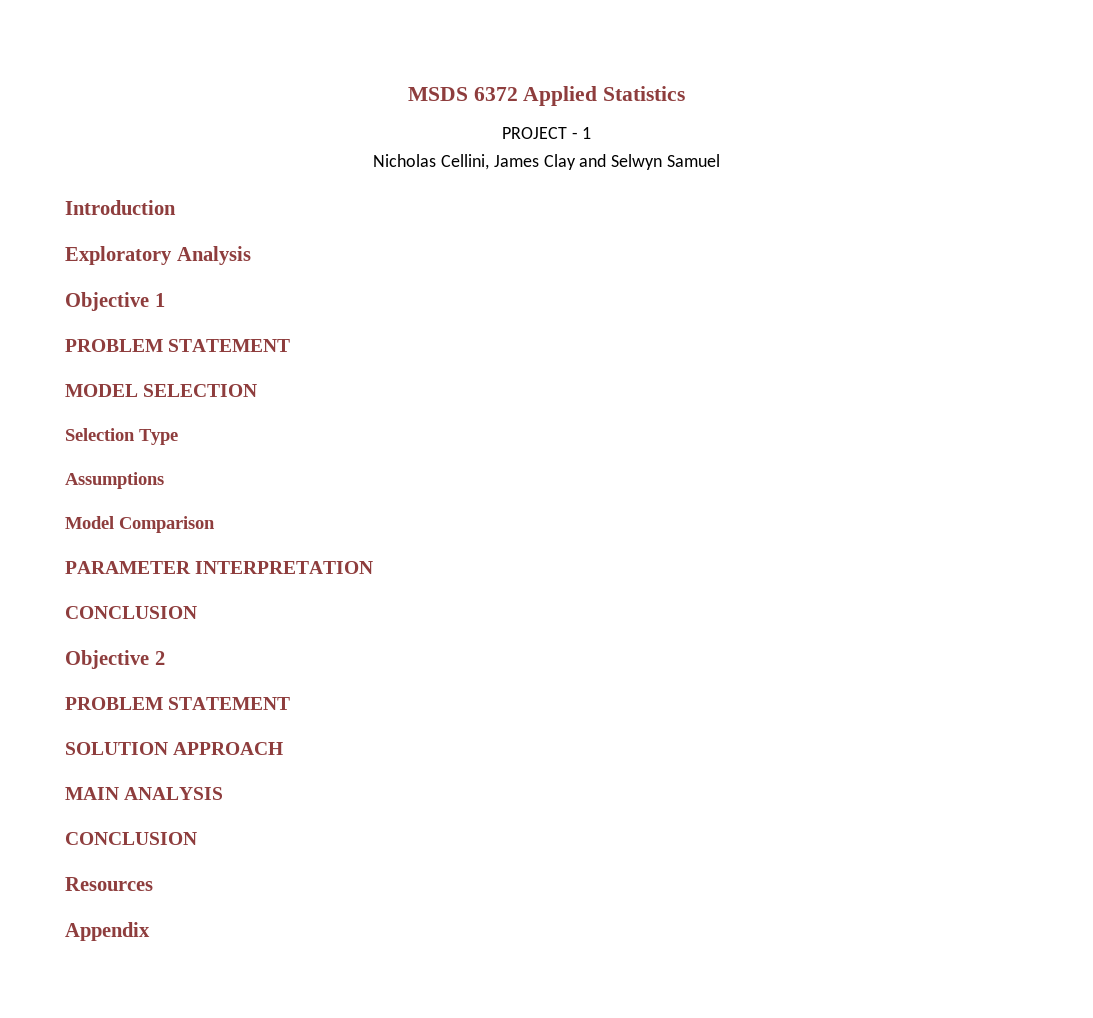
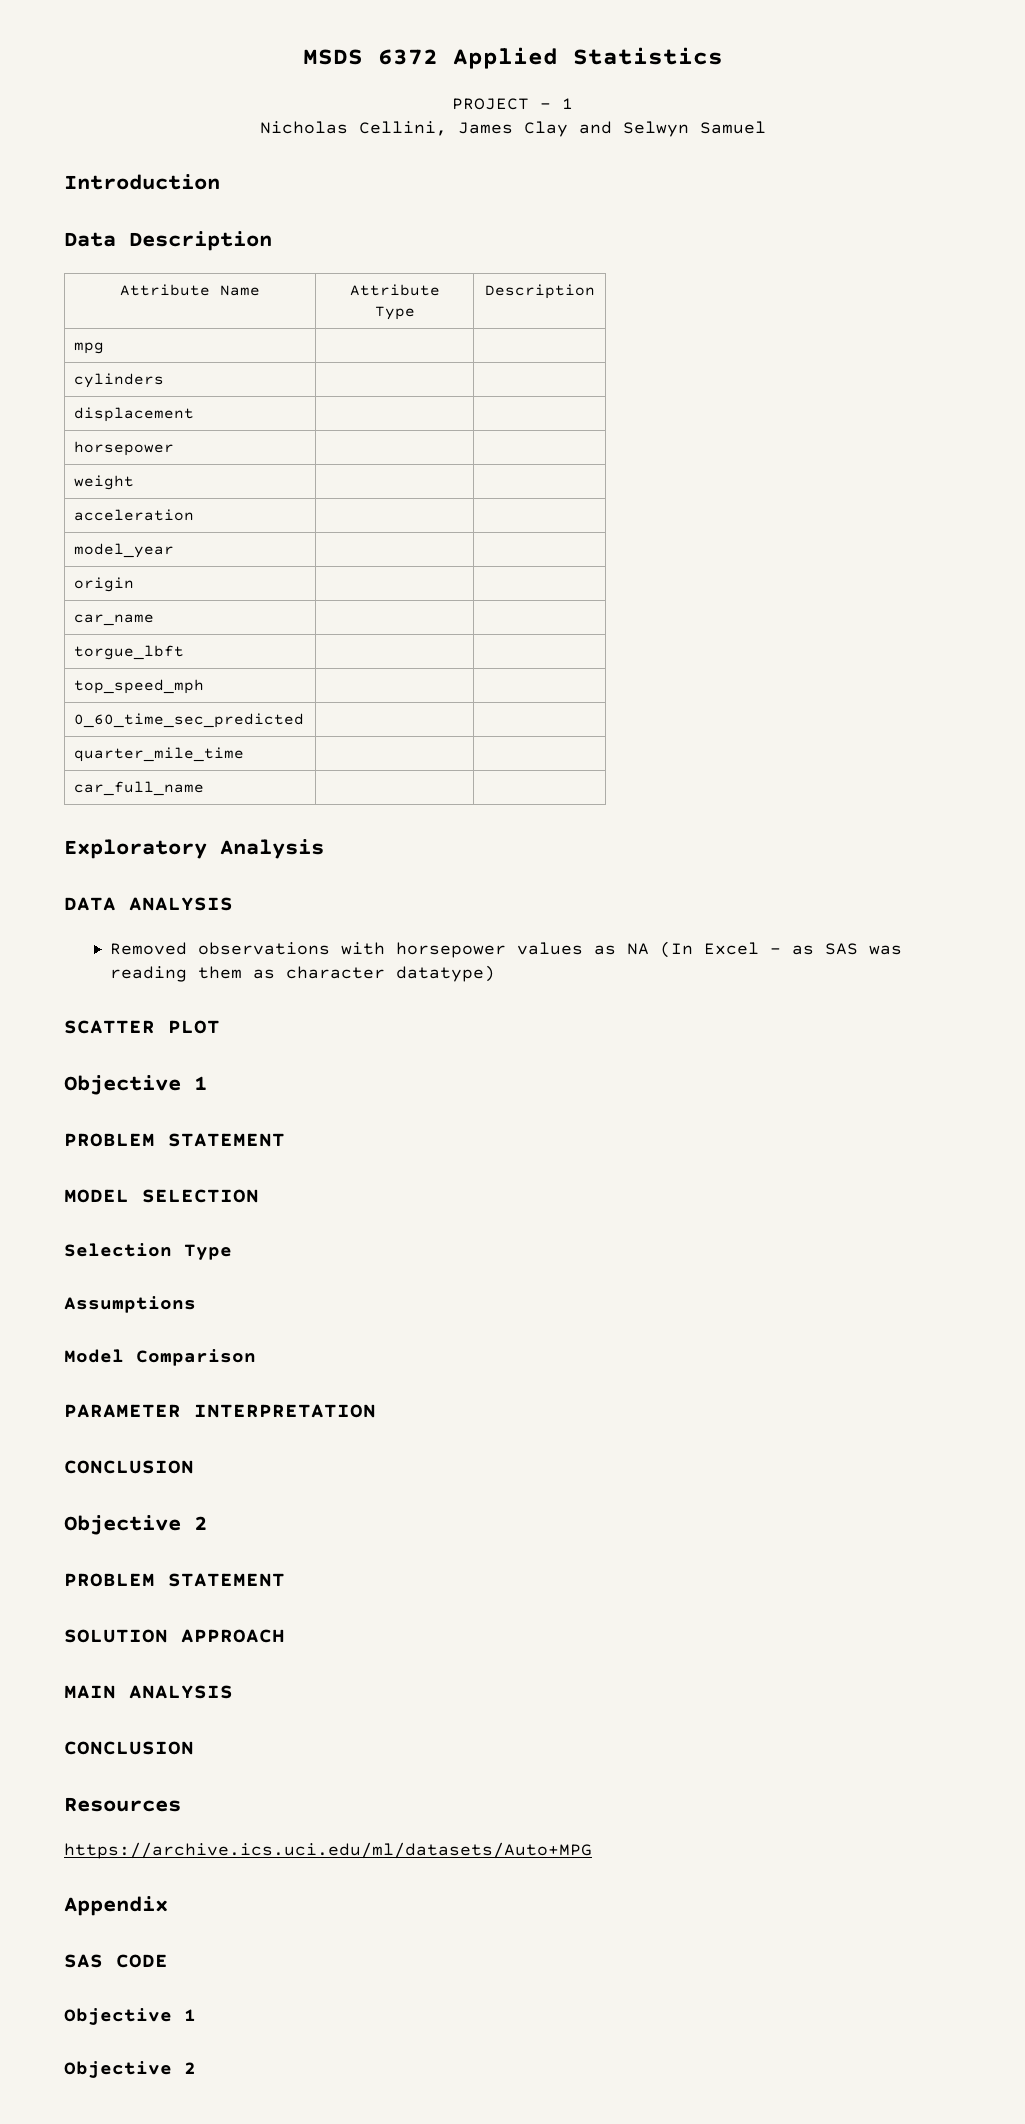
+ Data Description
+ Attribute Name | Attribute Type | Description
+ mpg | |
+ cylinders | |
+ displacement | |
+ horsepower | |
+ weight | |
+ acceleration | |
+ model_year | |
+ origin | |
+ car_name | |
+ torgue_lbft | |
+ top_speed_mph | |
+ 0_60_time_sec_predicted | |
+ quarter_mile_time | |
+ car_full_name | |
  Exploratory Analysis
+ DATA ANALYSIS
+ Removed observations with horsepower values as NA (In Excel – as SAS was reading them as character datatype)
+ SCATTER PLOT
+ https://archive.ics.uci.edu/ml/datasets/Auto+MPG
+ SAS CODE
+ Objective 1
+ Objective 2

